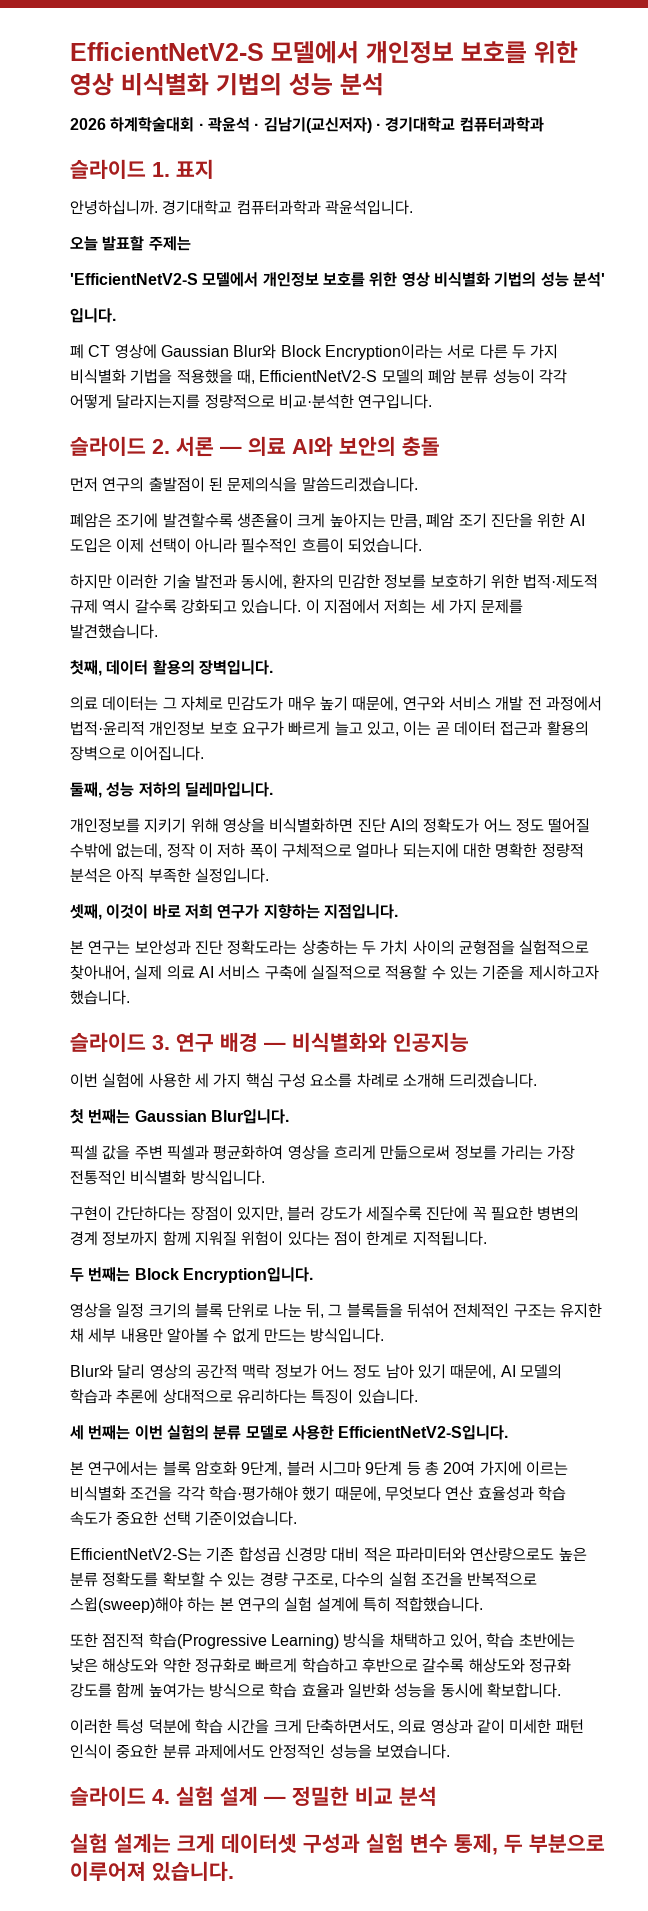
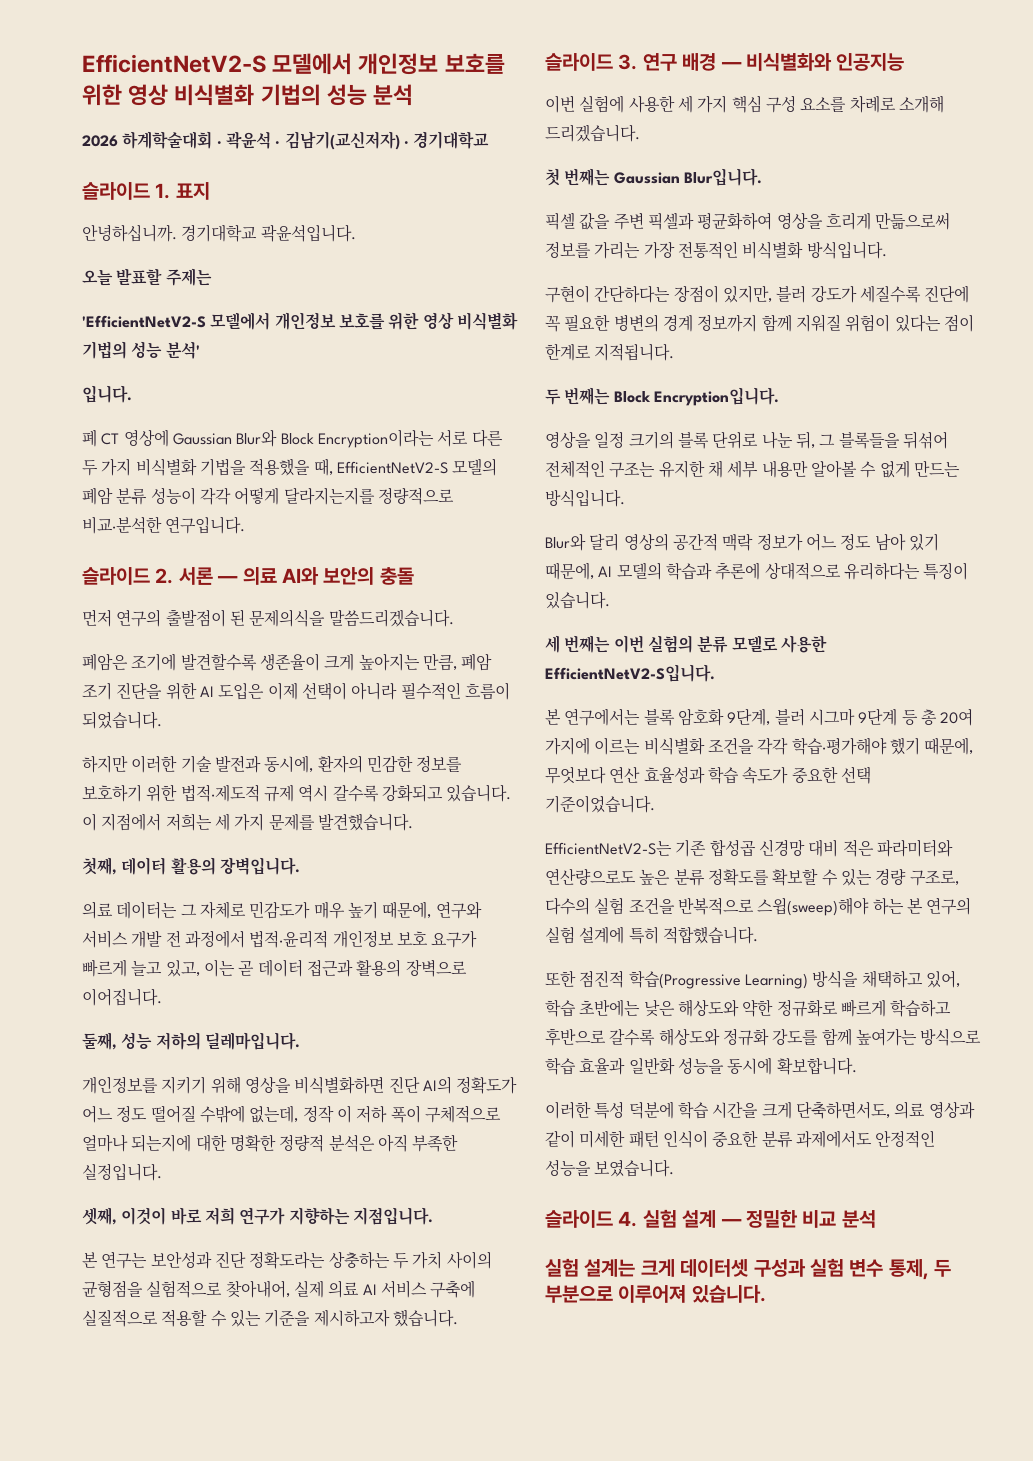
- 2026 하계학술대회 · 곽윤석 · 김남기(교신저자) · 경기대학교 컴퓨터과학과
+ 2026 하계학술대회 · 곽윤석 · 김남기(교신저자) · 경기대학교
- 경기대학교 컴퓨터과학과 곽윤석입니다.
+ 경기대학교 곽윤석입니다.

